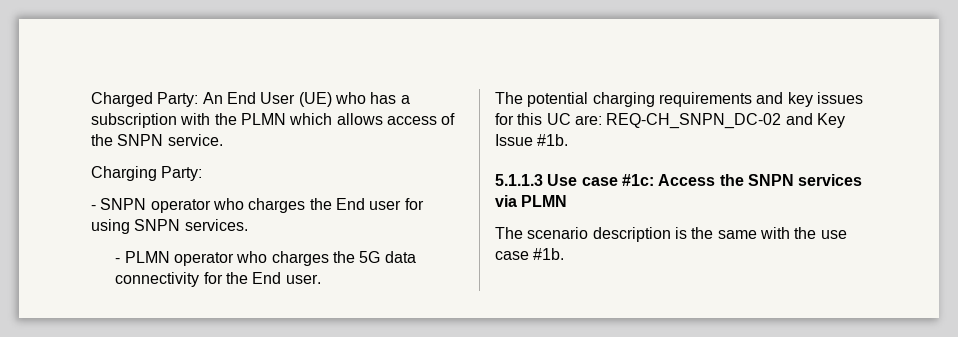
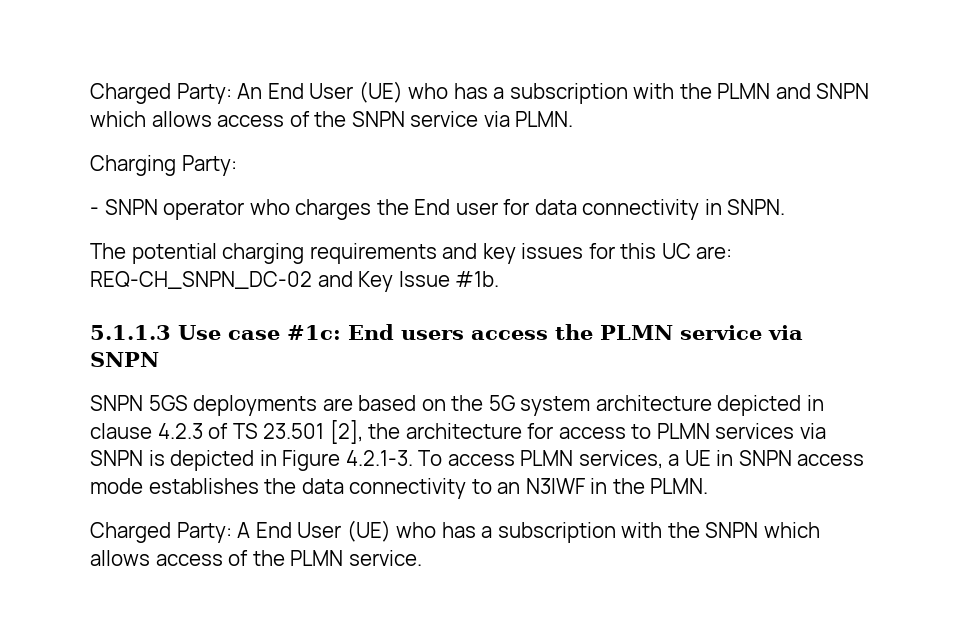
- Charged Party: An End User (UE) who has a subscription with the PLMN which allows access of the SNPN service.
+ Charged Party: An End User (UE) who has a subscription with the PLMN and SNPN which allows access of the SNPN service via PLMN.
- - SNPN operator who charges the End user for using SNPN services.
- - PLMN operator who charges the 5G data connectivity for the End user.
+ - SNPN operator who charges the End user for data connectivity in SNPN.
- 5.1.1.3 Use case #1c: Access the SNPN services via PLMN
- The scenario description is the same with the use case #1b.
+ 5.1.1.3 Use case #1c: End users access the PLMN service via SNPN
+ SNPN 5GS deployments are based on the 5G system architecture depicted in clause 4.2.3 of TS 23.501 [2], the architecture for access to PLMN services via SNPN is depicted in Figure 4.2.1-3. To access PLMN services, a UE in SNPN access mode establishes the data connectivity to an N3IWF in the PLMN.
+ Charged Party: A End User (UE) who has a subscription with the SNPN which allows access of the PLMN service.

